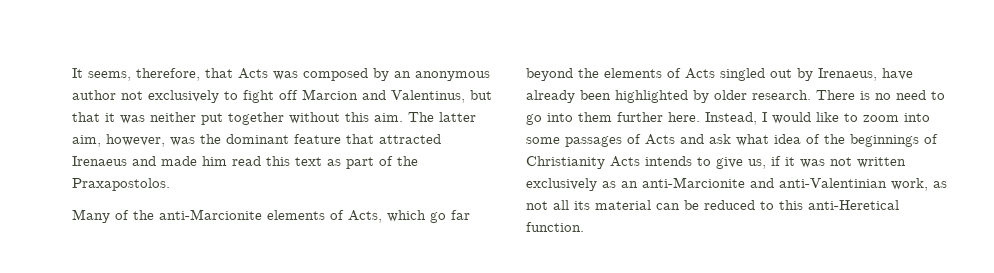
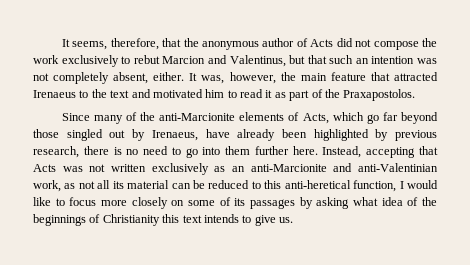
- It seems, therefore, that Acts was composed by an anonymous author not exclusively to fight off Marcion and Valentinus, but that it was neither put together without this aim. The latter aim, however, was the dominant feature that attracted Irenaeus and made him read this text as part of the Praxapostolos.
+ It seems, therefore, that the anonymous author of Acts did not compose the work exclusively to rebut Marcion and Valentinus, but that such an intention was not completely absent, either. It was, however, the main feature that attracted Irenaeus to the text and motivated him to read it as part of the Praxapostolos.
- Many of the anti-Marcionite elements of Acts, which go far beyond the elements of Acts singled out by Irenaeus, have already been highlighted by older research. There is no need to go into them further here.
+ Since many of the anti-Marcionite elements of Acts, which go far beyond those singled out by Irenaeus, have already been highlighted by previous research, there is no need to go into them further here.
- Instead, I would like to zoom into some passages of Acts and ask what idea of the beginnings of Christianity Acts intends to give us, if it was not written exclusively as an anti-Marcionite and anti-Valentinian work, as not all its material can be reduced to this anti-Heretical function.
+ Instead, accepting that Acts was not written exclusively as an anti-Marcionite and anti-Valentinian work, as not all its material can be reduced to this anti-heretical function, I would like to focus more closely on some of its passages by asking what idea of the beginnings of Christianity this text intends to give us.

